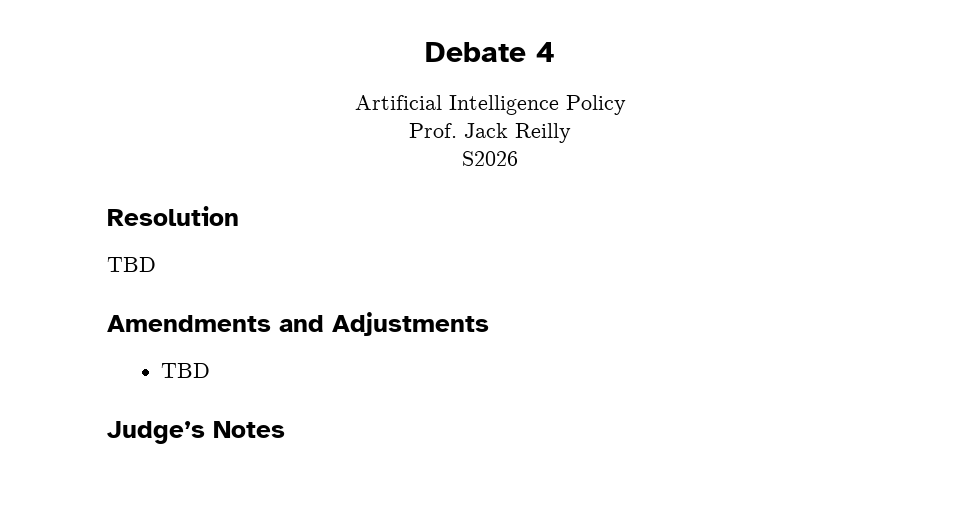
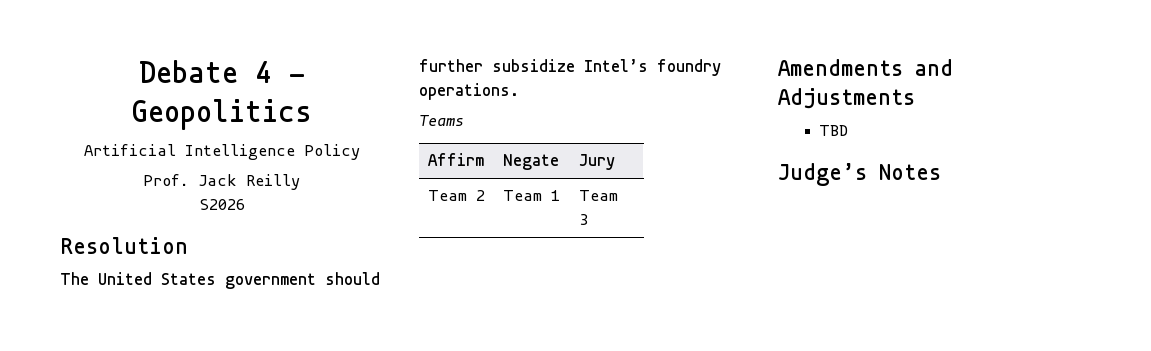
- Debate 4
+ Debate 4 - Geopolitics
  Resolution
- TBD
+ The United States government should further subsidize Intel’s foundry operations.
+ Teams
+ Affirm | Negate | Jury
+ Team 2 | Team 1 | Team 3

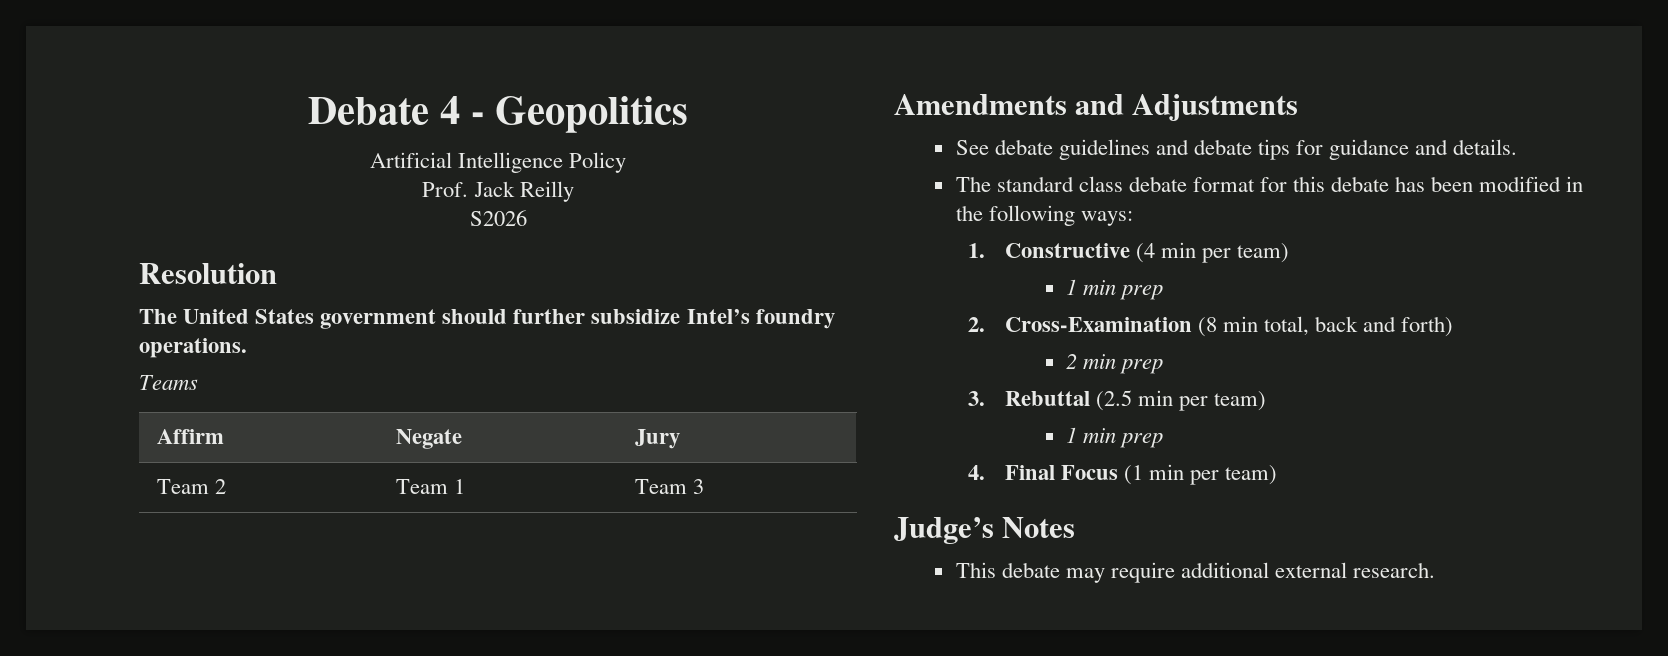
- TBD
+ See debate guidelines and debate tips for guidance and details.
+ The standard class debate format for this debate has been modified in the following ways:
+ 1. Constructive (4 min per team)
+ 1 min prep
+ 2. Cross-Examination (8 min total, back and forth)
+ 2 min prep
+ 3. Rebuttal (2.5 min per team)
+ 1 min prep
+ 4. Final Focus (1 min per team)
  Judge’s Notes
+ This debate may require additional external research.

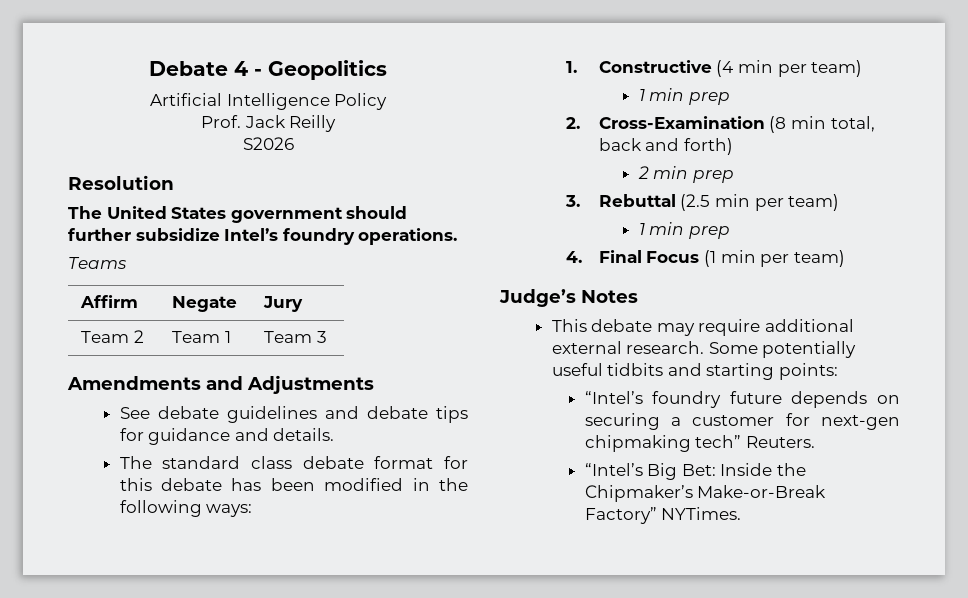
+ Some potentially useful tidbits and starting points:
+ “Intel’s foundry future depends on securing a customer for next-gen chipmaking tech” Reuters.
+ “Intel’s Big Bet: Inside the Chipmaker’s Make-or-Break Factory” NYTimes.

